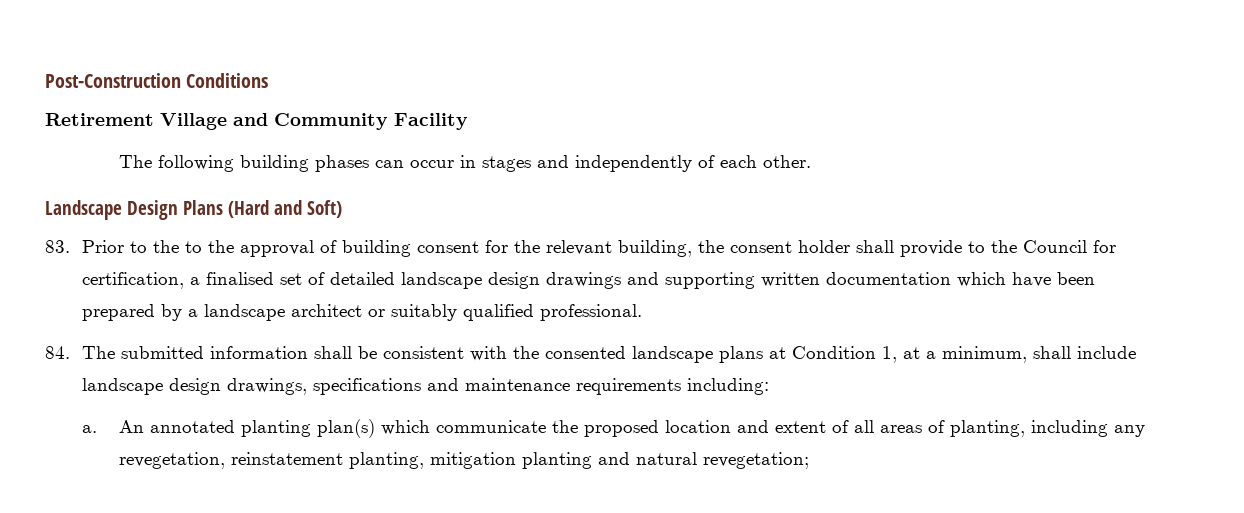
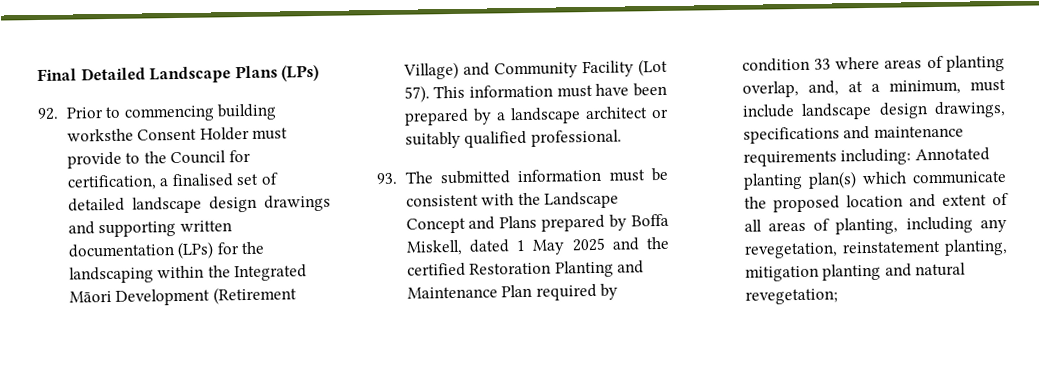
- Post-Construction Conditions
- Retirement Village and Community Facility
- The following building phases can occur in stages and independently of each other.
- Landscape Design Plans (Hard and Soft)
- 83. Prior to the to the approval of building consent for the relevant building, the consent holder shall provide to the Council for certification, a finalised set of detailed landscape design drawings and supporting written documentation which have been prepared by a landscape architect or suitably qualified professional.
+ Final Detailed Landscape Plans (LPs)
+ 92. Prior to commencing building worksthe Consent Holder must provide to the Council for certification, a finalised set of detailed landscape design drawings and supporting written documentation (LPs) for the landscaping within the Integrated Māori Development (Retirement Village) and Community Facility (Lot 57). This information must have been prepared by a landscape architect or suitably qualified professional.
- 84. The submitted information shall be consistent with the consented landscape plans at Condition 1, at a minimum, shall include landscape design drawings, specifications and maintenance requirements including:
- a. An annotated planting plan(s) which communicate the proposed location and extent of all areas of planting, including any revegetation, reinstatement planting, mitigation planting and natural revegetation;
+ 93. The submitted information must be consistent with the Landscape Concept and Plans prepared by Boffa Miskell, dated 1 May 2025 and the certified Restoration Planting and Maintenance Plan required by condition 33 where areas of planting overlap, and, at a minimum, must include landscape design drawings, specifications and maintenance requirements including: Annotated planting plan(s) which communicate the proposed location and extent of all areas of planting, including any revegetation, reinstatement planting, mitigation planting and natural revegetation;

